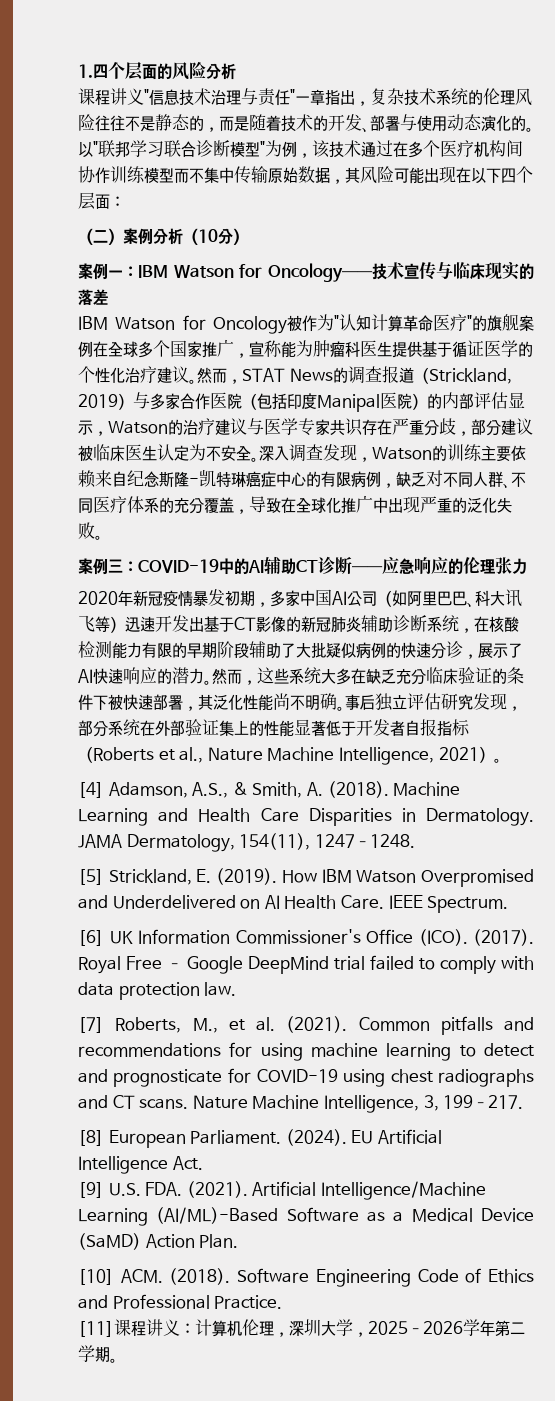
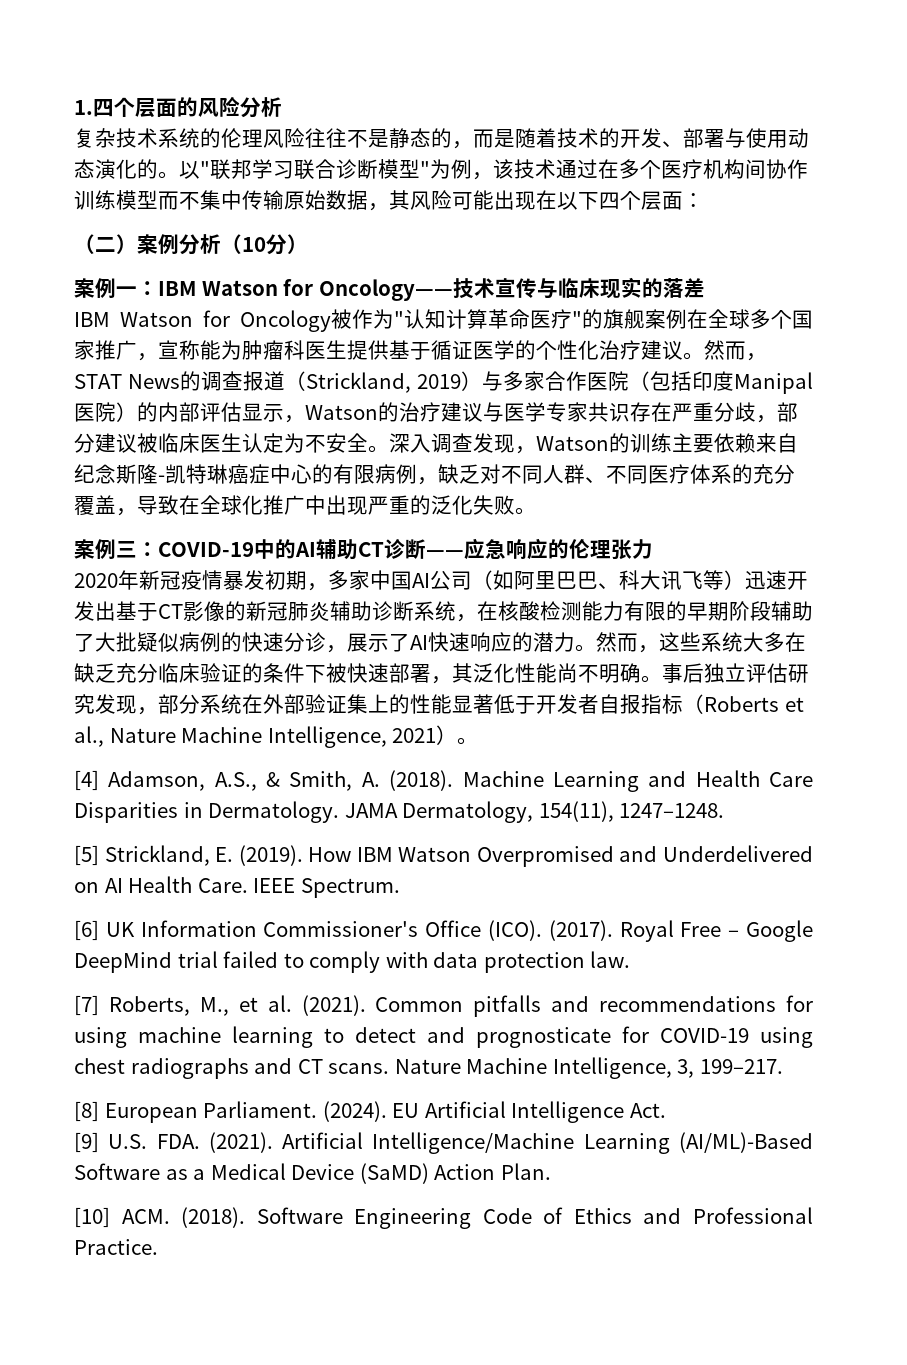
- 课程讲义"信息技术治理与责任"一章指出，复杂技术系统的伦理风险往往不是静态的，而是随着技术的开发、部署与使用动态演化的。
+ 复杂技术系统的伦理风险往往不是静态的，而是随着技术的开发、部署与使用动态演化的。
- [11]课程讲义：计算机伦理，深圳大学，2025–2026学年第二学期。

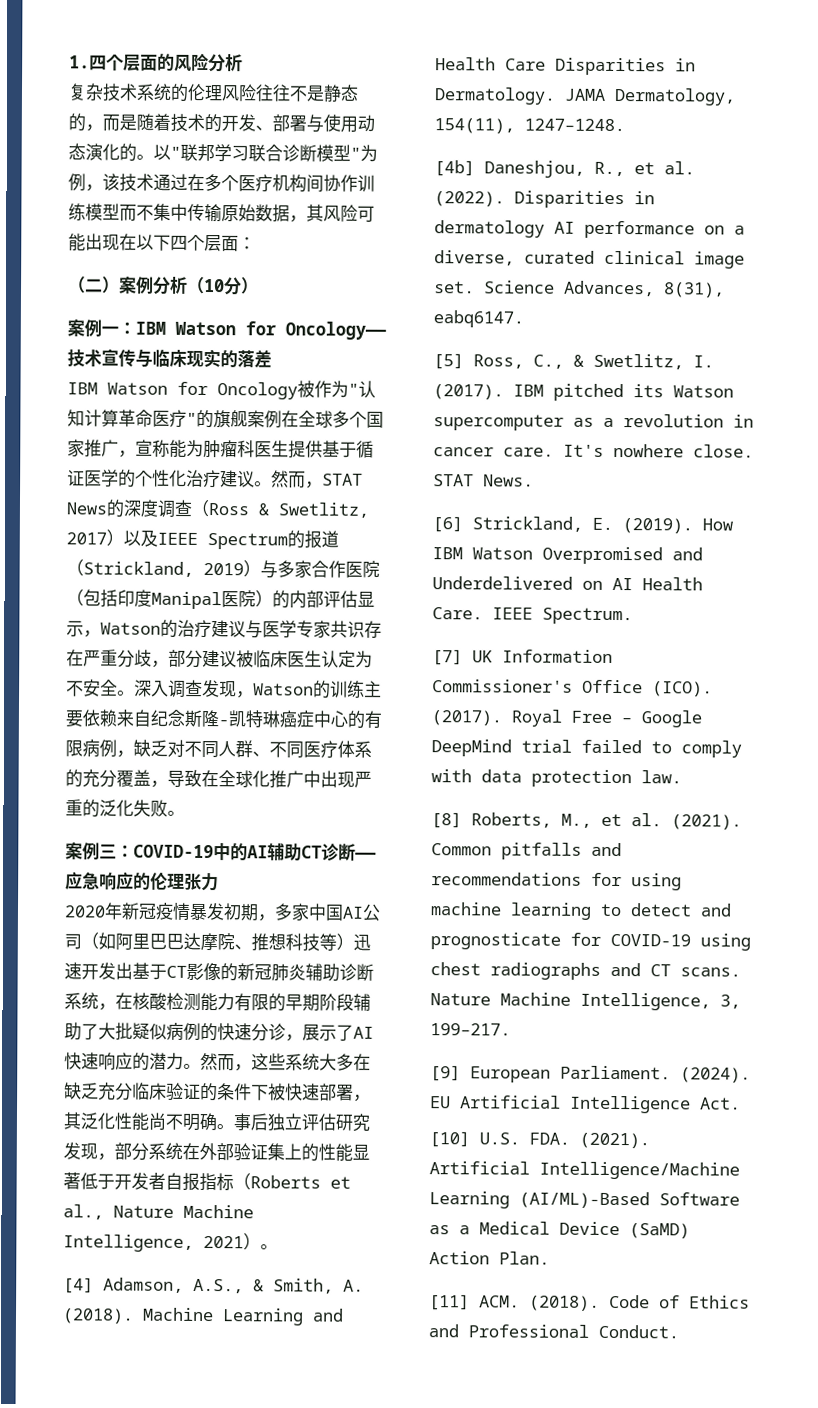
- 然而，STAT News的调查报道（Strickland, 2019）与多家合作医院（包括印度Manipal医院）的内部评估显示，Watson的治疗建议与医学专家共识存在严重分歧，部分建议被临床医生认定为不安全。
+ 然而，STAT News的深度调查（Ross & Swetlitz, 2017）以及IEEE Spectrum的报道（Strickland, 2019）与多家合作医院（包括印度Manipal医院）的内部评估显示，Watson的治疗建议与医学专家共识存在严重分歧，部分建议被临床医生认定为不安全。
- 2020年新冠疫情暴发初期，多家中国AI公司（如阿里巴巴、科大讯飞等）迅速开发出基于CT影像的新冠肺炎辅助诊断系统，在核酸检测能力有限的早期阶段辅助了大批疑似病例的快速分诊，展示了AI快速响应的潜力。
+ 2020年新冠疫情暴发初期，多家中国AI公司（如阿里巴巴达摩院、推想科技等）迅速开发出基于CT影像的新冠肺炎辅助诊断系统，在核酸检测能力有限的早期阶段辅助了大批疑似病例的快速分诊，展示了AI快速响应的潜力。
- [5] Strickland, E. (2019).
+ [4b] Daneshjou, R., et al. (2022). Disparities in dermatology AI performance on a diverse, curated clinical image set. Science Advances, 8(31), eabq6147.
+ [5] Ross, C., & Swetlitz, I. (2017). IBM pitched its Watson supercomputer as a revolution in cancer care. It's nowhere close. STAT News.
+ [6] Strickland, E. (2019).
- [6] UK Information Commissioner's Office (ICO).
+ [7] UK Information Commissioner's Office (ICO).
- [7] Roberts, M., et al. (2021).
+ [8] Roberts, M., et al. (2021).
- [8] European Parliament.
+ [9] European Parliament.
- [9] U.S. FDA. (2021).
+ [10] U.S. FDA. (2021).
- [10] ACM. (2018).
+ [11] ACM. (2018).
- Software Engineering Code of Ethics and Professional Practice.
+ Code of Ethics and Professional Conduct.

